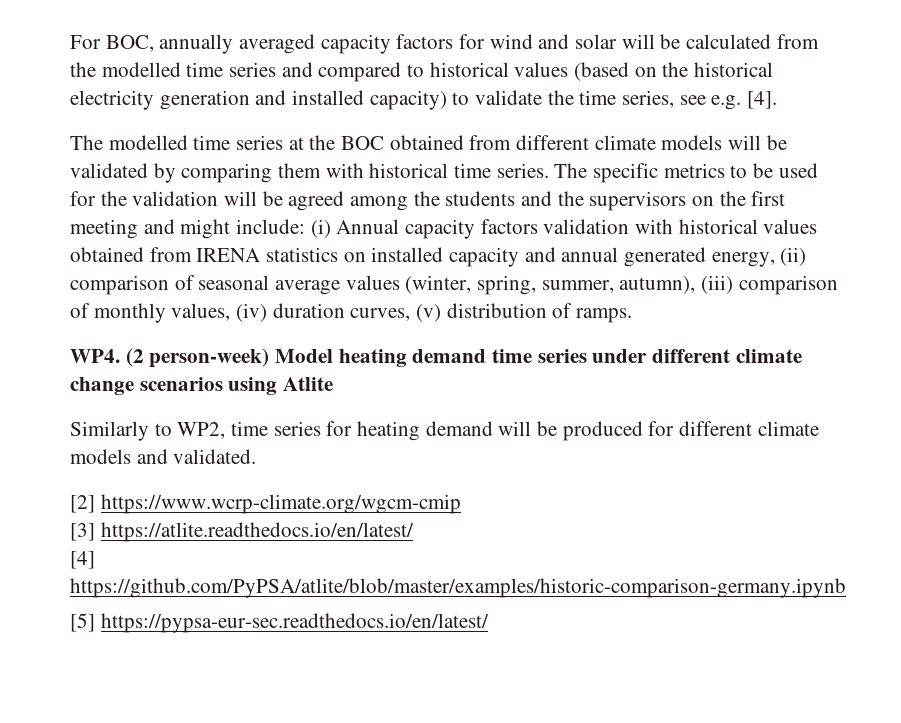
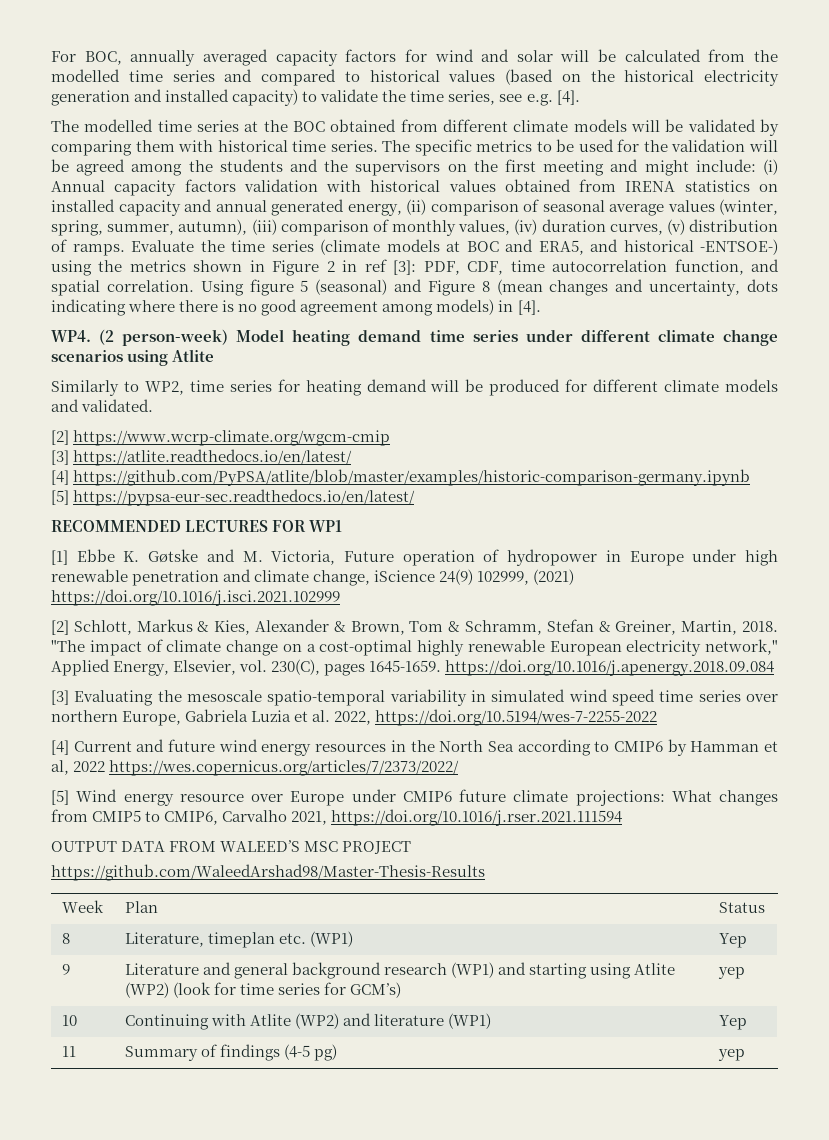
+ Evaluate the time series (climate models at BOC and ERA5, and historical -ENTSOE-) using the metrics shown in Figure 2 in ref [3]: PDF, CDF, time autocorrelation function, and spatial correlation. Using figure 5 (seasonal) and Figure 8 (mean changes and uncertainty, dots indicating where there is no good agreement among models) in [4].
+ RECOMMENDED LECTURES FOR WP1
+ [1] Ebbe K. Gøtske and M. Victoria, Future operation of hydropower in Europe under high renewable penetration and climate change, iScience 24(9) 102999, (2021) https://doi.org/10.1016/j.isci.2021.102999
+ [2] Schlott, Markus & Kies, Alexander & Brown, Tom & Schramm, Stefan & Greiner, Martin, 2018. "The impact of climate change on a cost-optimal highly renewable European electricity network," Applied Energy, Elsevier, vol. 230(C), pages 1645-1659. https://doi.org/10.1016/j.apenergy.2018.09.084
+ [3] Evaluating the mesoscale spatio-temporal variability in simulated wind speed time series over northern Europe, Gabriela Luzia et al. 2022, https://doi.org/10.5194/wes-7-2255-2022
+ [4] Current and future wind energy resources in the North Sea according to CMIP6 by Hamman et al, 2022 https://wes.copernicus.org/articles/7/2373/2022/
+ [5] Wind energy resource over Europe under CMIP6 future climate projections: What changes from CMIP5 to CMIP6, Carvalho 2021, https://doi.org/10.1016/j.rser.2021.111594
+ OUTPUT DATA FROM WALEED’S MSC PROJECT
+ https://github.com/WaleedArshad98/Master-Thesis-Results
+ Week | Plan | Status
+ 8 | Literature, timeplan etc. (WP1) | Yep
+ 9 | Literature and general background research (WP1) and starting using Atlite (WP2) (look for time series for GCM’s) | yep
+ 10 | Continuing with Atlite (WP2) and literature (WP1) | Yep
+ 11 | Summary of findings (4-5 pg) | yep

